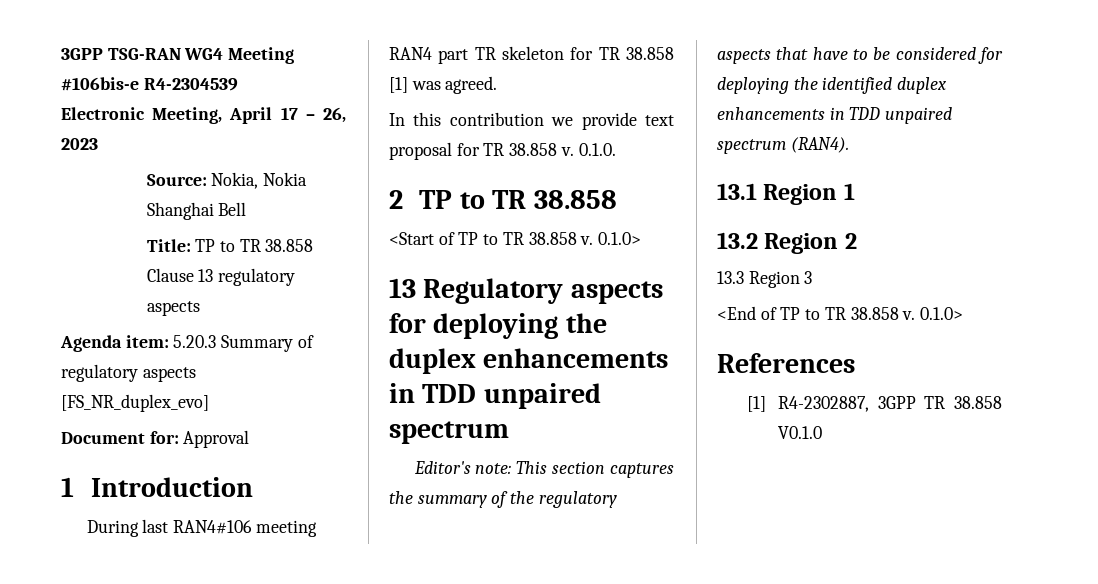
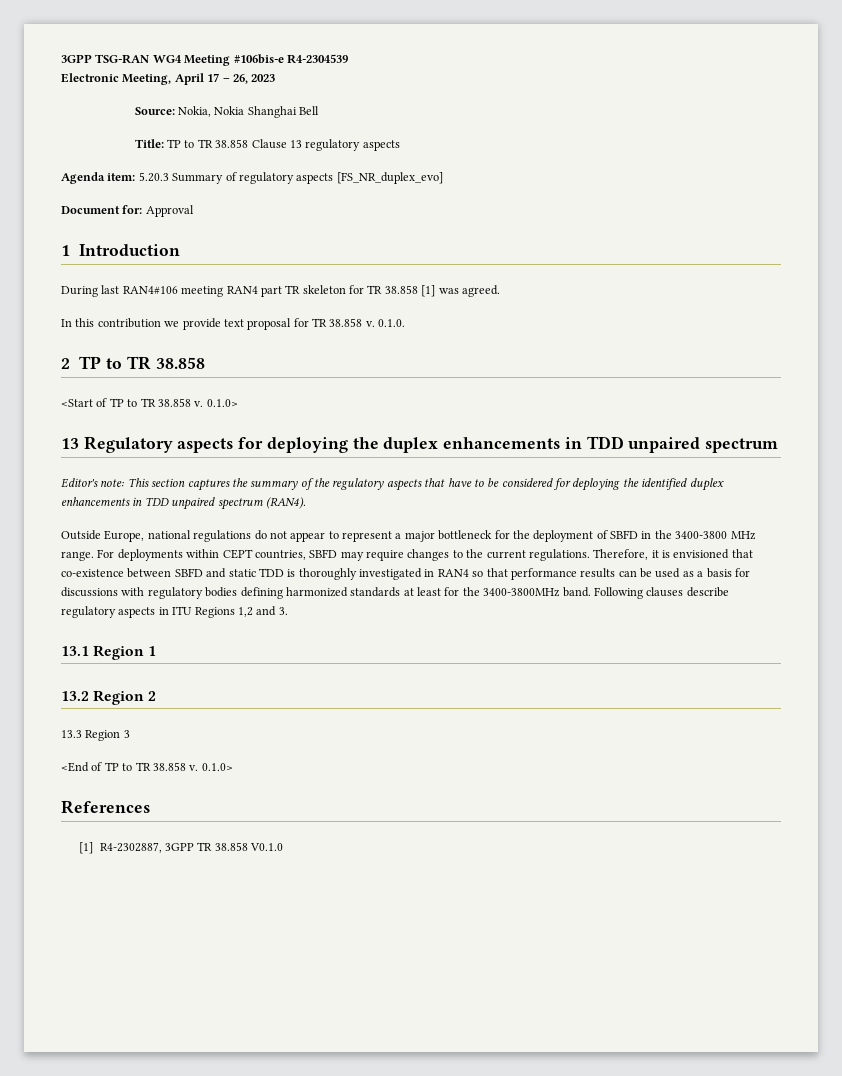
+ Outside Europe, national regulations do not appear to represent a major bottleneck for the deployment of SBFD in the 3400-3800 MHz range. For deployments within CEPT countries, SBFD may require changes to the current regulations. Therefore, it is envisioned that co-existence between SBFD and static TDD is thoroughly investigated in RAN4 so that performance results can be used as a basis for discussions with regulatory bodies defining harmonized standards at least for the 3400-3800MHz band. Following clauses describe regulatory aspects in ITU Regions 1,2 and 3.

